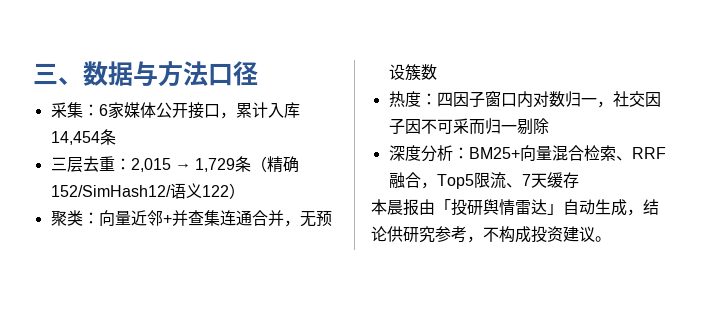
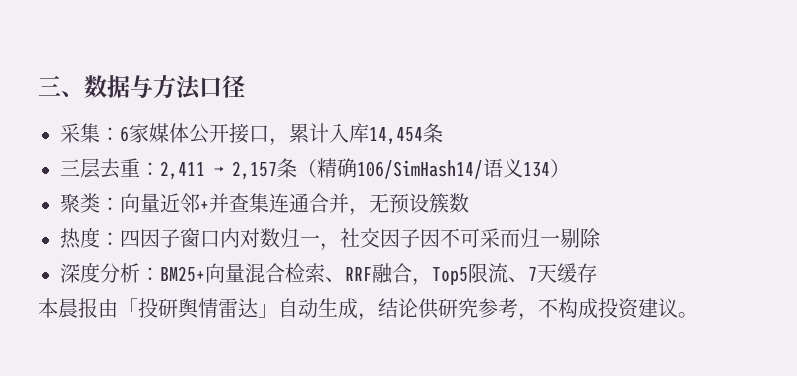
- 三层去重：2,015 → 1,729条（精确152/SimHash12/语义122）
+ 三层去重：2,411 → 2,157条（精确106/SimHash14/语义134）

